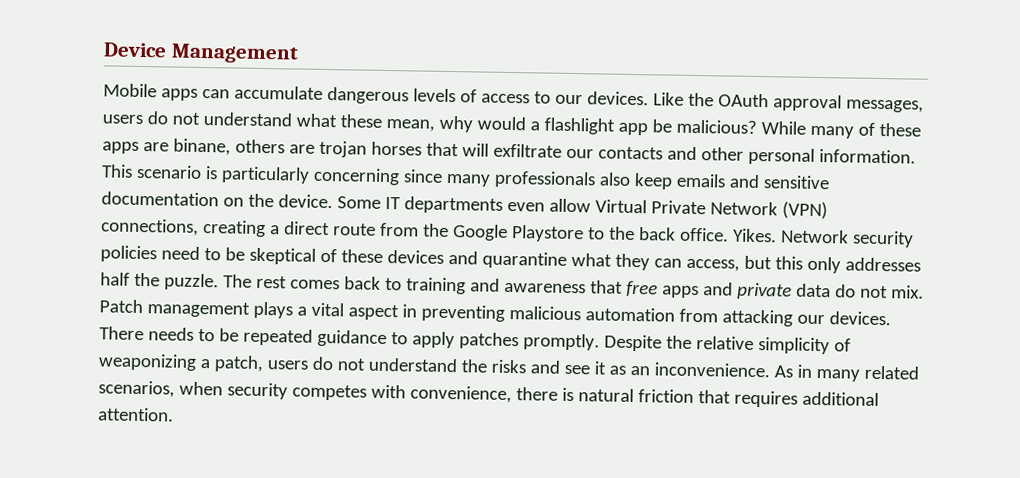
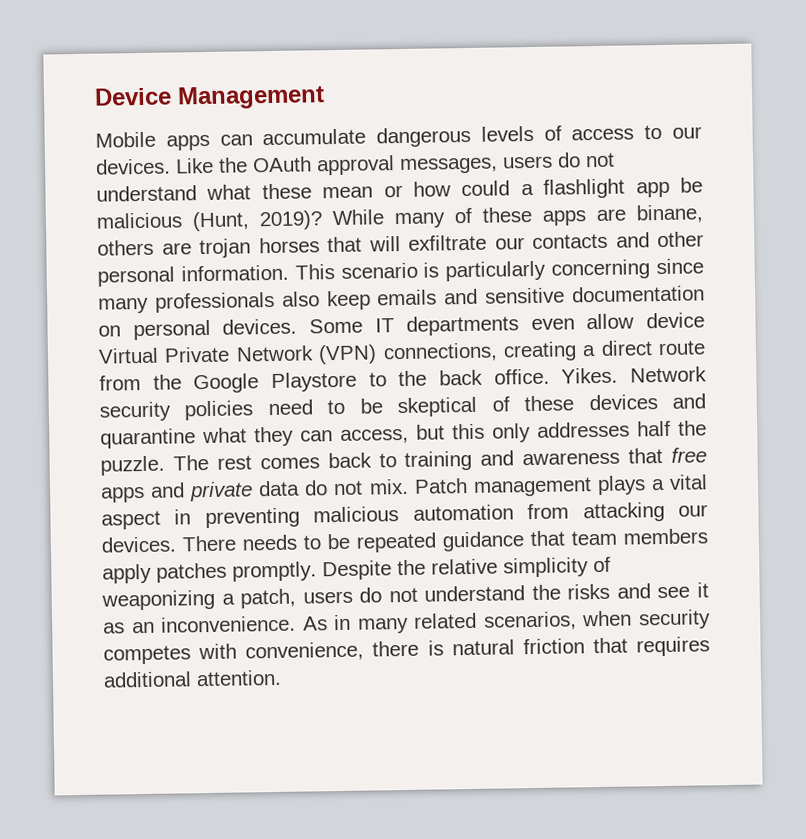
- Like the OAuth approval messages, users do not understand what these mean, why would a flashlight app be malicious?
+ Like the OAuth approval messages, users do not understand what these mean or how could a flashlight app be malicious (Hunt, 2019)?
- This scenario is particularly concerning since many professionals also keep emails and sensitive documentation on the device.
+ This scenario is particularly concerning since many professionals also keep emails and sensitive documentation on personal devices.
- Some IT departments even allow Virtual Private Network (VPN) connections, creating a direct route from the Google Playstore to the back office.
+ Some IT departments even allow device Virtual Private Network (VPN) connections, creating a direct route from the Google Playstore to the back office.
- There needs to be repeated guidance to apply patches promptly.
+ There needs to be repeated guidance that team members apply patches promptly.

